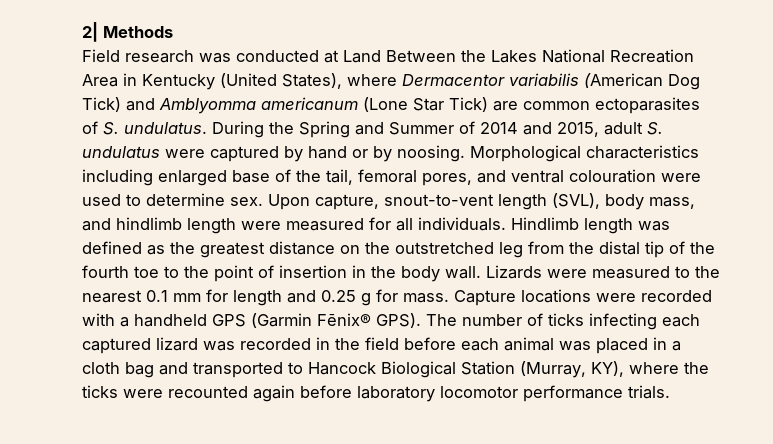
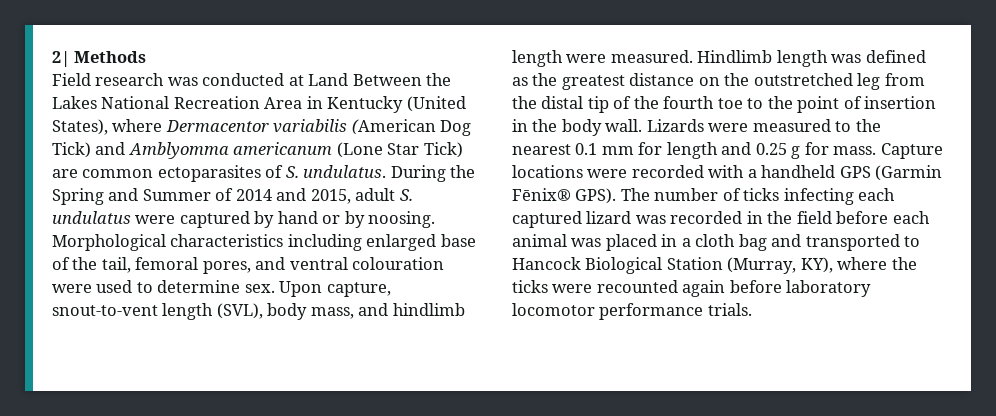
- Upon capture, snout-to-vent length (SVL), body mass, and hindlimb length were measured for all individuals.
+ Upon capture, snout-to-vent length (SVL), body mass, and hindlimb length were measured.

